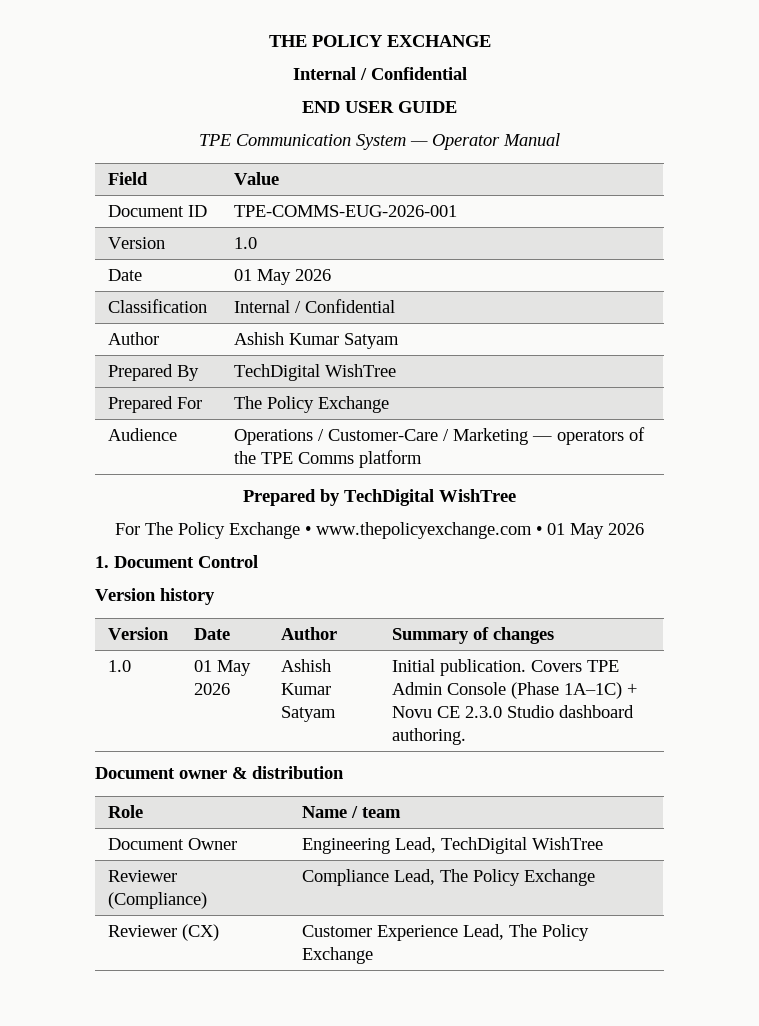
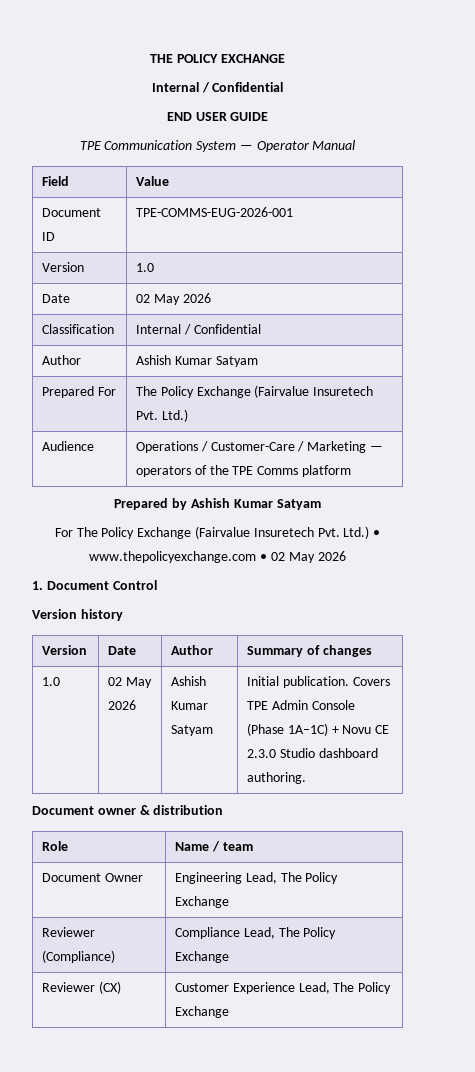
- Date | 01 May 2026
+ Date | 02 May 2026
- Prepared By | TechDigital WishTree
- Prepared For | The Policy Exchange
+ Prepared For | The Policy Exchange (Fairvalue Insuretech Pvt. Ltd.)
- Prepared by TechDigital WishTree
+ Prepared by Ashish Kumar Satyam
- For The Policy Exchange • www.thepolicyexchange.com • 01 May 2026
+ For The Policy Exchange (Fairvalue Insuretech Pvt. Ltd.) • www.thepolicyexchange.com • 02 May 2026
- 1.0 | 01 May 2026 | Ashish Kumar Satyam | Initial publication. Covers TPE Admin Console (Phase 1A–1C) + Novu CE 2.3.0 Studio dashboard authoring.
+ 1.0 | 02 May 2026 | Ashish Kumar Satyam | Initial publication. Covers TPE Admin Console (Phase 1A–1C) + Novu CE 2.3.0 Studio dashboard authoring.
- Document Owner | Engineering Lead, TechDigital WishTree
+ Document Owner | Engineering Lead, The Policy Exchange

